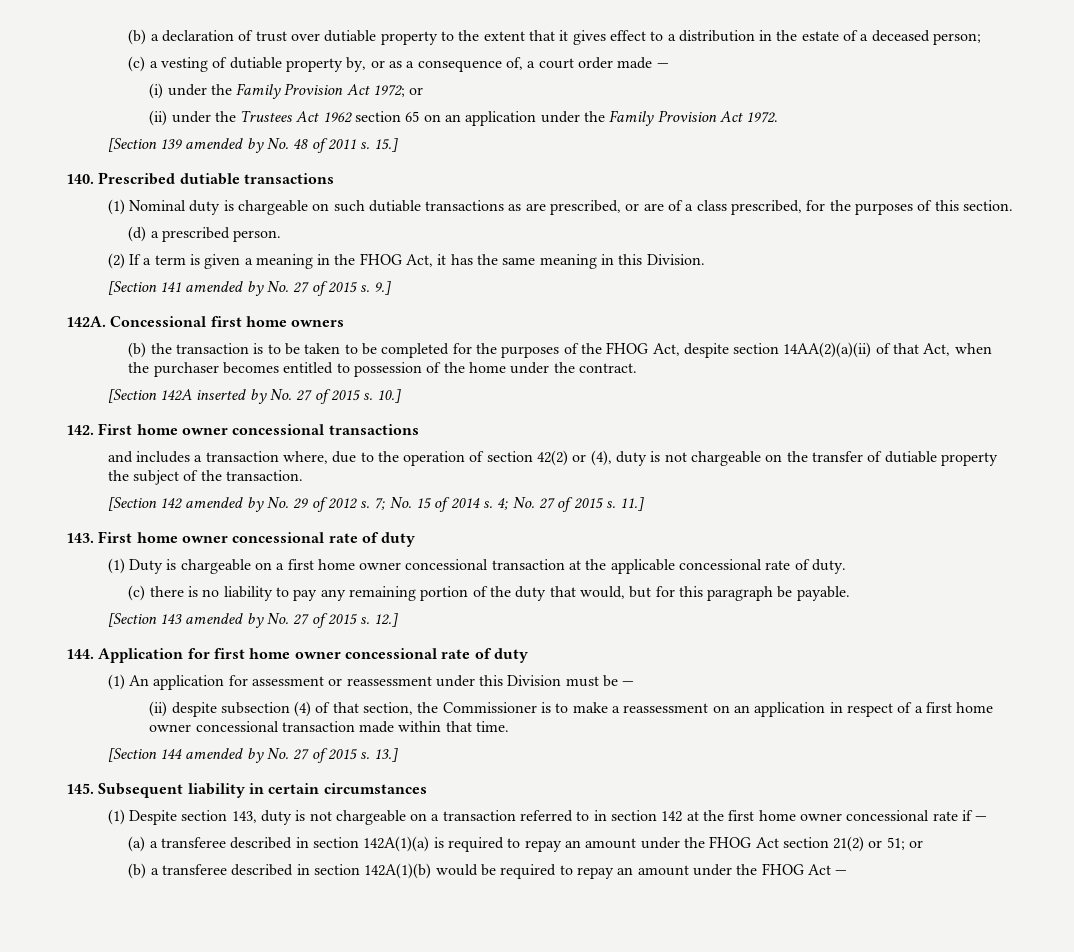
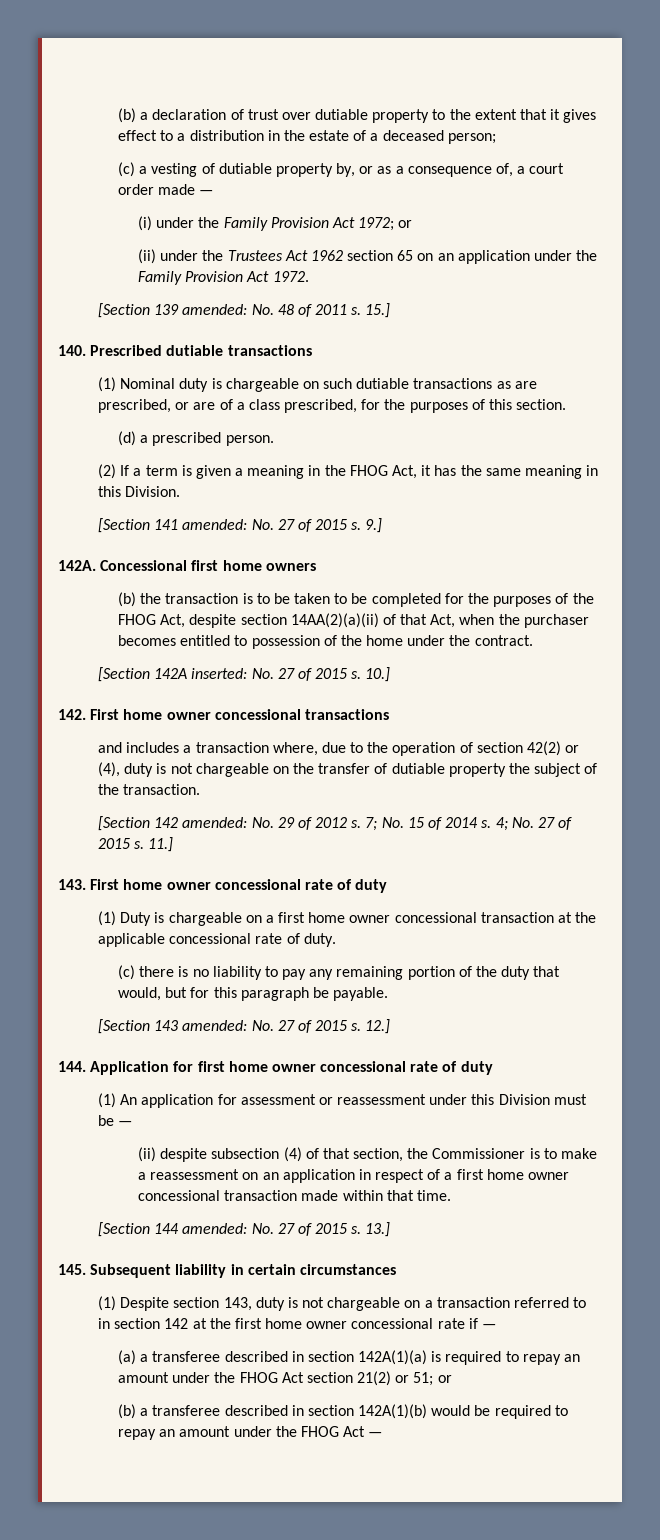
- [Section 139 amended by No. 48 of 2011 s.
+ [Section 139 amended: No. 48 of 2011 s.
- [Section 141 amended by No. 27 of 2015 s.
+ [Section 141 amended: No. 27 of 2015 s.
- [Section 142A inserted by No. 27 of 2015 s.
+ [Section 142A inserted: No. 27 of 2015 s.
- [Section 142 amended by No. 29 of 2012 s.
+ [Section 142 amended: No. 29 of 2012 s.
- [Section 143 amended by No. 27 of 2015 s.
+ [Section 143 amended: No. 27 of 2015 s.
- [Section 144 amended by No. 27 of 2015 s.
+ [Section 144 amended: No. 27 of 2015 s.

